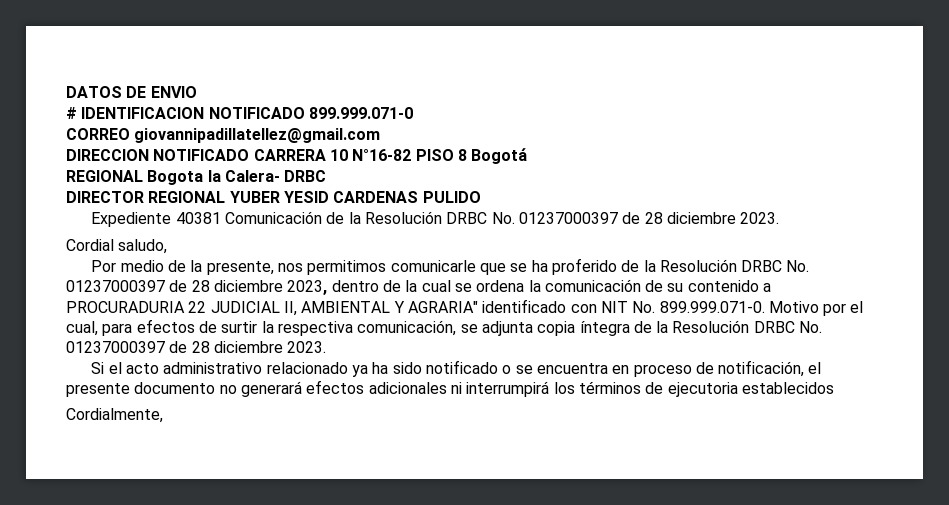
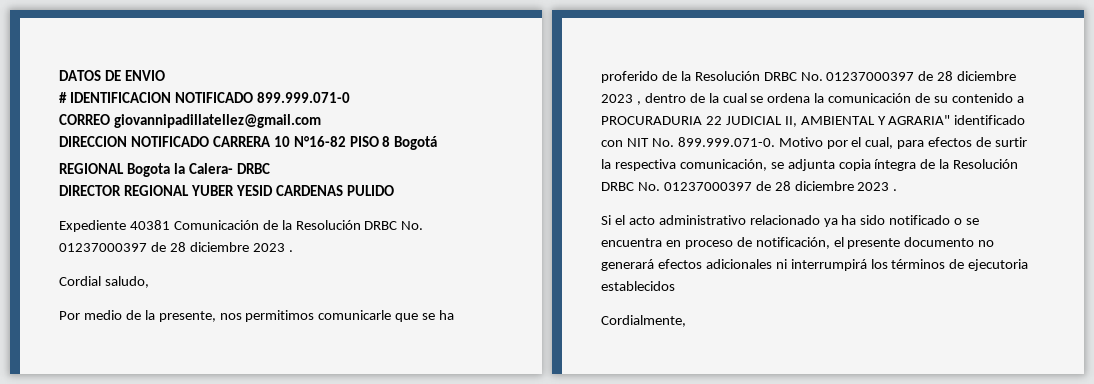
- Expediente 40381 Comunicación de la Resolución DRBC No. 01237000397 de 28 diciembre 2023.
+ Expediente 40381 Comunicación de la Resolución DRBC No. 01237000397 de 28 diciembre 2023 .
- Por medio de la presente, nos permitimos comunicarle que se ha proferido de la Resolución DRBC No. 01237000397 de 28 diciembre 2023, dentro de la cual se ordena la comunicación de su contenido a PROCURADURIA 22 JUDICIAL II, AMBIENTAL Y AGRARIA" identificado con NIT No. 899.999.071-0. Motivo por el cual, para efectos de surtir la respectiva comunicación, se adjunta copia íntegra de la Resolución DRBC No. 01237000397 de 28 diciembre 2023.
+ Por medio de la presente, nos permitimos comunicarle que se ha proferido de la Resolución DRBC No. 01237000397 de 28 diciembre 2023 , dentro de la cual se ordena la comunicación de su contenido a PROCURADURIA 22 JUDICIAL II, AMBIENTAL Y AGRARIA" identificado con NIT No. 899.999.071-0. Motivo por el cual, para efectos de surtir la respectiva comunicación, se adjunta copia íntegra de la Resolución DRBC No. 01237000397 de 28 diciembre 2023 .

